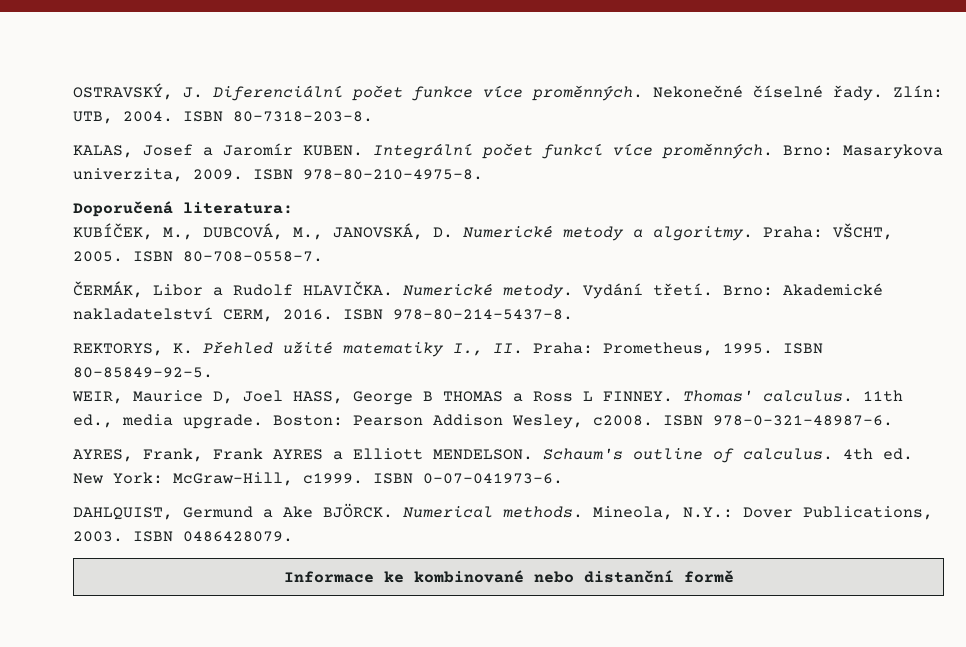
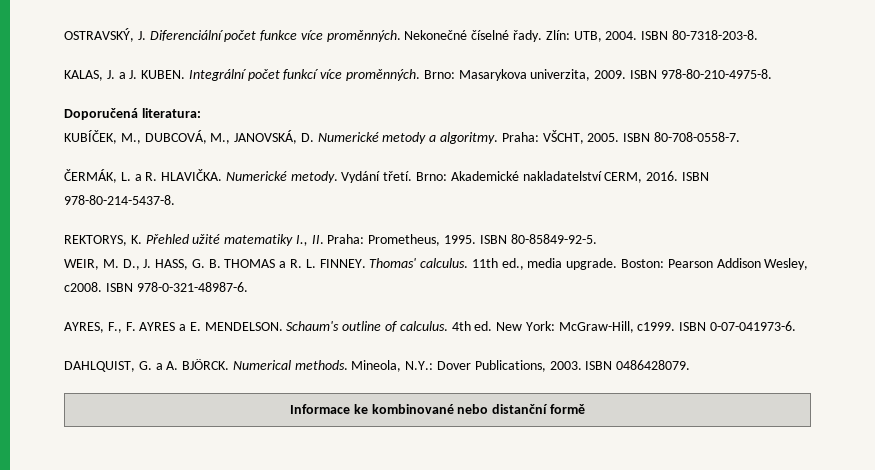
- KALAS, Josef a Jaromír KUBEN.
+ KALAS, J. a J. KUBEN.
- ČERMÁK, Libor a Rudolf HLAVIČKA.
+ ČERMÁK, L. a R. HLAVIČKA.
- WEIR, Maurice D, Joel HASS, George B THOMAS a Ross L FINNEY.
+ WEIR, M. D., J. HASS, G. B. THOMAS a R. L. FINNEY.
- AYRES, Frank, Frank AYRES a Elliott MENDELSON.
+ AYRES, F., F. AYRES a E. MENDELSON.
- DAHLQUIST, Germund a Ake BJÖRCK.
+ DAHLQUIST, G. a A. BJÖRCK.

